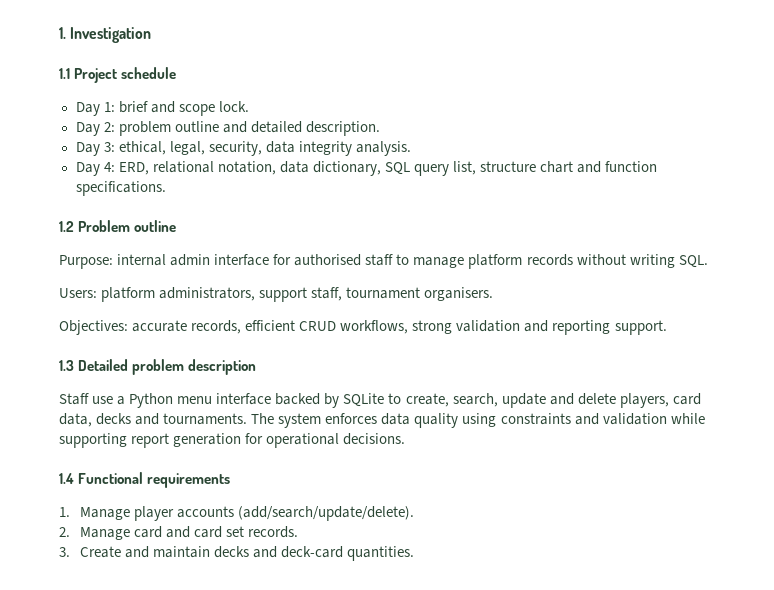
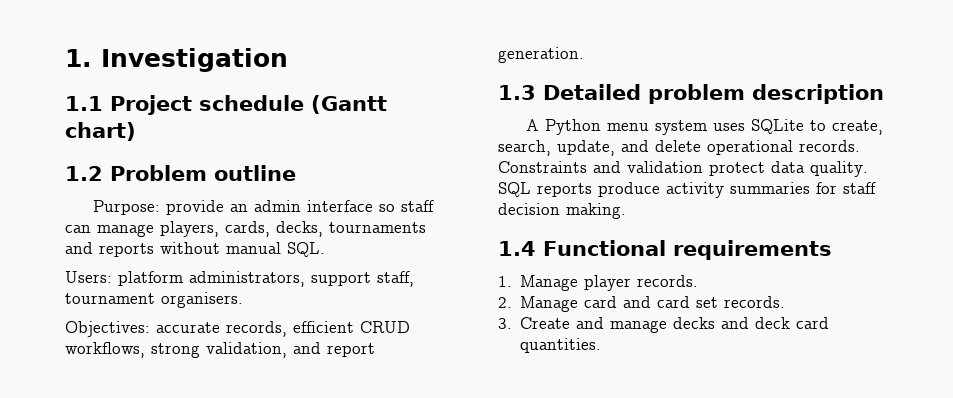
- 1.1 Project schedule
- Day 1: brief and scope lock.
- Day 2: problem outline and detailed description.
- Day 3: ethical, legal, security, data integrity analysis.
- Day 4: ERD, relational notation, data dictionary, SQL query list, structure chart and function specifications.
+ 1.1 Project schedule (Gantt chart)
  1.2 Problem outline
- Purpose: internal admin interface for authorised staff to manage platform records without writing SQL.
+ Purpose: provide an admin interface so staff can manage players, cards, decks, tournaments and reports without manual SQL.
- Objectives: accurate records, efficient CRUD workflows, strong validation and reporting support.
+ Objectives: accurate records, efficient CRUD workflows, strong validation, and report generation.
- Staff use a Python menu interface backed by SQLite to create, search, update and delete players, card data, decks and tournaments. The system enforces data quality using constraints and validation while supporting report generation for operational decisions.
+ A Python menu system uses SQLite to create, search, update, and delete operational records. Constraints and validation protect data quality. SQL reports produce activity summaries for staff decision making.
- 1. Manage player accounts (add/search/update/delete).
+ 1. Manage player records.
- 3. Create and maintain decks and deck-card quantities.
+ 3. Create and manage decks and deck card quantities.

